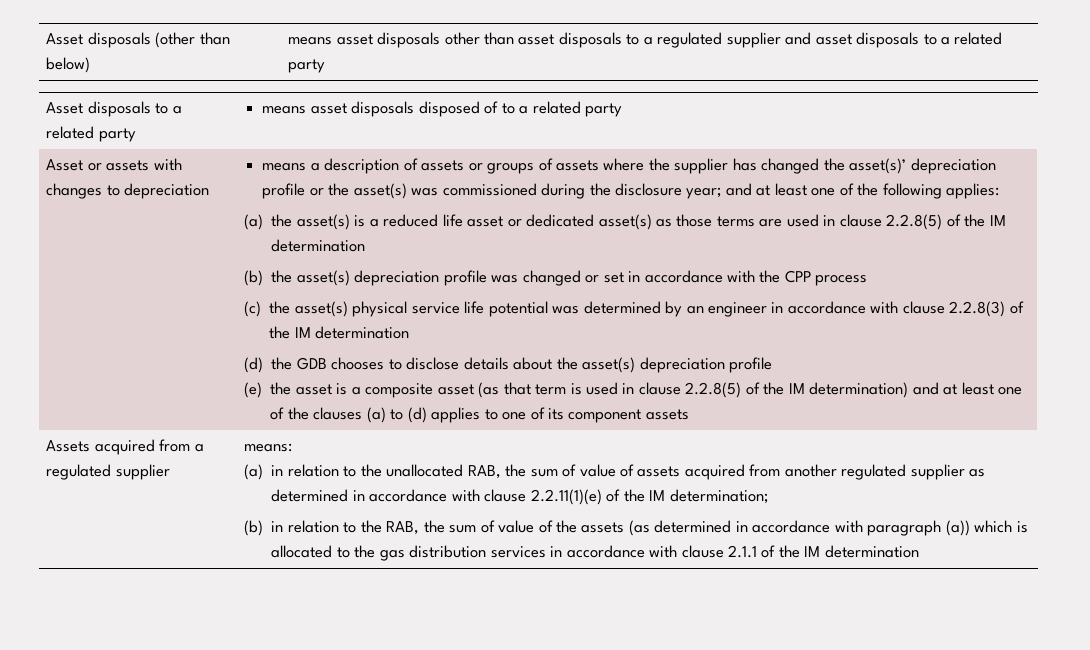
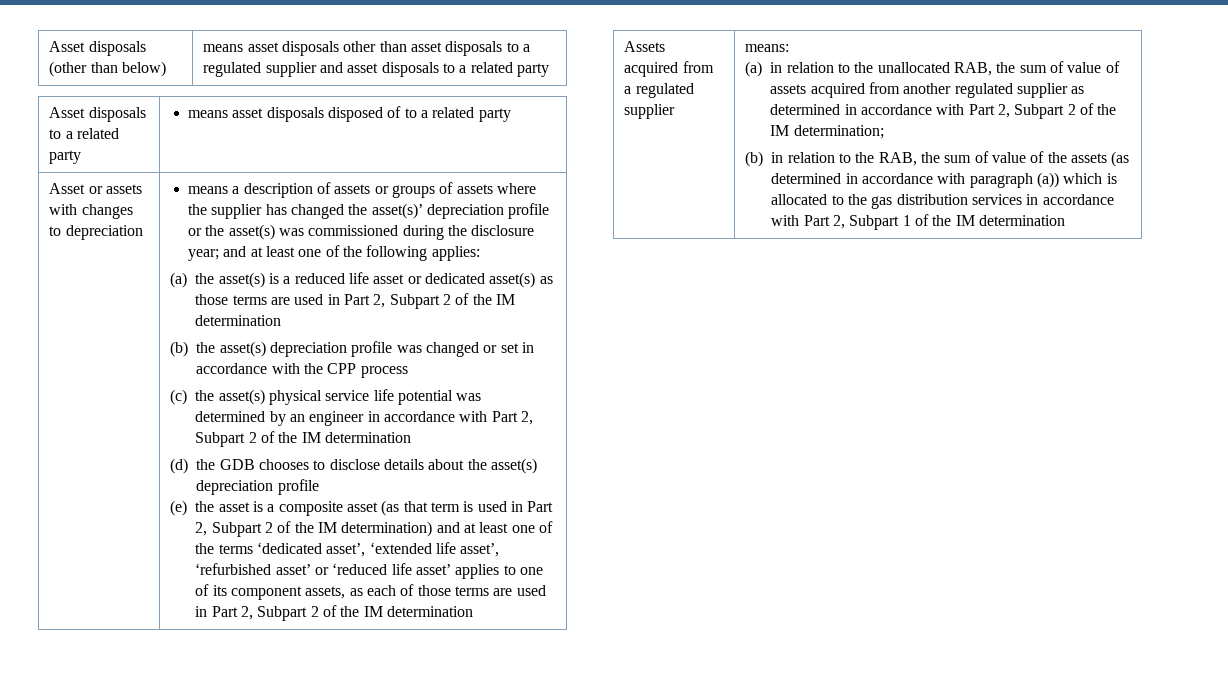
- (a) the asset(s) is a reduced life asset or dedicated asset(s) as those terms are used in clause 2.2.8(5) of the IM determination
+ (a) the asset(s) is a reduced life asset or dedicated asset(s) as those terms are used in Part 2, Subpart 2 of the IM determination
- (c) the asset(s) physical service life potential was determined by an engineer in accordance with clause 2.2.8(3) of the IM determination
+ (c) the asset(s) physical service life potential was determined by an engineer in accordance with Part 2, Subpart 2 of the IM determination
- (e) the asset is a composite asset (as that term is used in clause 2.2.8(5) of the IM determination) and at least one of the clauses (a) to (d) applies to one of its component assets
+ (e) the asset is a composite asset (as that term is used in Part 2, Subpart 2 of the IM determination) and at least one of the terms ‘dedicated asset’, ‘extended life asset’, ‘refurbished asset’ or ‘reduced life asset’ applies to one of its component assets, as each of those terms are used in Part 2, Subpart 2 of the IM determination
- (a) in relation to the unallocated RAB, the sum of value of assets acquired from another regulated supplier as determined in accordance with clause 2.2.11(1)(e) of the IM determination;
+ (a) in relation to the unallocated RAB, the sum of value of assets acquired from another regulated supplier as determined in accordance with Part 2, Subpart 2 of the IM determination;
- (b) in relation to the RAB, the sum of value of the assets (as determined in accordance with paragraph (a)) which is allocated to the gas distribution services in accordance with clause 2.1.1 of the IM determination
+ (b) in relation to the RAB, the sum of value of the assets (as determined in accordance with paragraph (a)) which is allocated to the gas distribution services in accordance with Part 2, Subpart 1 of the IM determination

